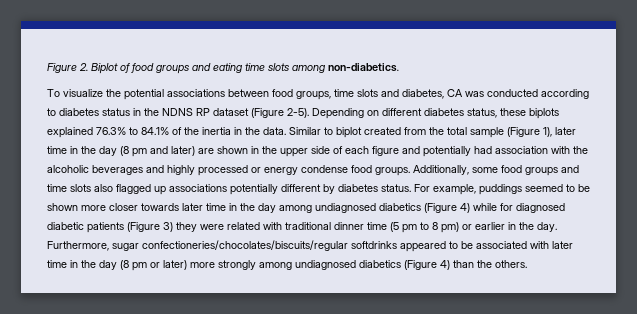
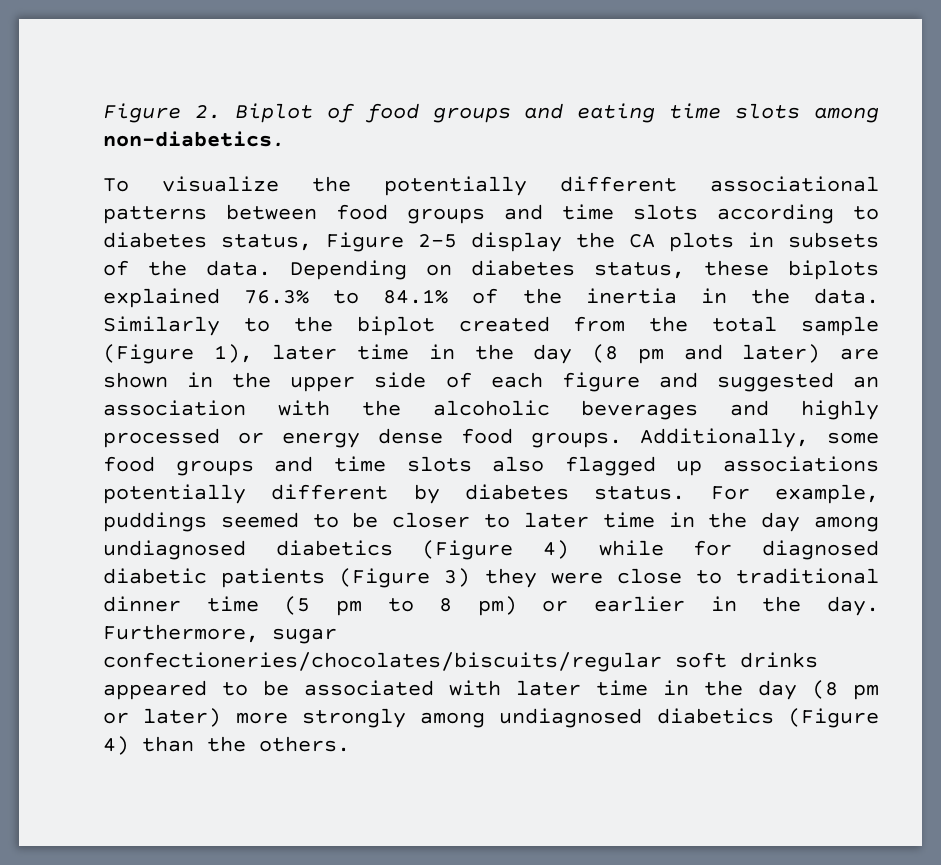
- To visualize the potential associations between food groups, time slots and diabetes, CA was conducted according to diabetes status in the NDNS RP dataset (Figure 2-5).
+ To visualize the potentially different associational patterns between food groups and time slots according to diabetes status, Figure 2-5 display the CA plots in subsets of the data.
- Depending on different diabetes status, these biplots explained 76.3% to 84.1% of the inertia in the data.
+ Depending on diabetes status, these biplots explained 76.3% to 84.1% of the inertia in the data.
- Similar to biplot created from the total sample (Figure 1), later time in the day (8 pm and later) are shown in the upper side of each figure and potentially had association with the alcoholic beverages and highly processed or energy condense food groups.
+ Similarly to the biplot created from the total sample (Figure 1), later time in the day (8 pm and later) are shown in the upper side of each figure and suggested an association with the alcoholic beverages and highly processed or energy dense food groups.
- For example, puddings seemed to be shown more closer towards later time in the day among undiagnosed diabetics (Figure 4) while for diagnosed diabetic patients (Figure 3) they were related with traditional dinner time (5 pm to 8 pm) or earlier in the day.
+ For example, puddings seemed to be closer to later time in the day among undiagnosed diabetics (Figure 4) while for diagnosed diabetic patients (Figure 3) they were close to traditional dinner time (5 pm to 8 pm) or earlier in the day.
- Furthermore, sugar confectioneries/chocolates/biscuits/regular softdrinks appeared to be associated with later time in the day (8 pm or later) more strongly among undiagnosed diabetics (Figure 4) than the others.
+ Furthermore, sugar confectioneries/chocolates/biscuits/regular soft drinks appeared to be associated with later time in the day (8 pm or later) more strongly among undiagnosed diabetics (Figure 4) than the others.

